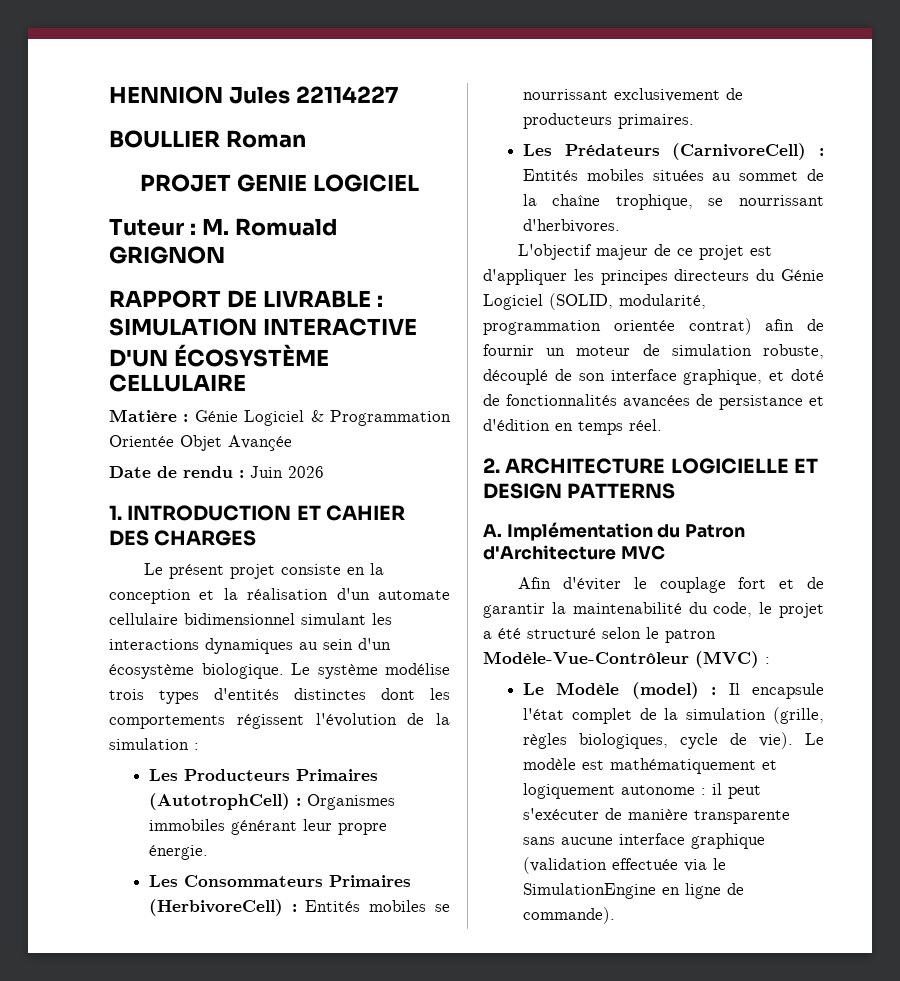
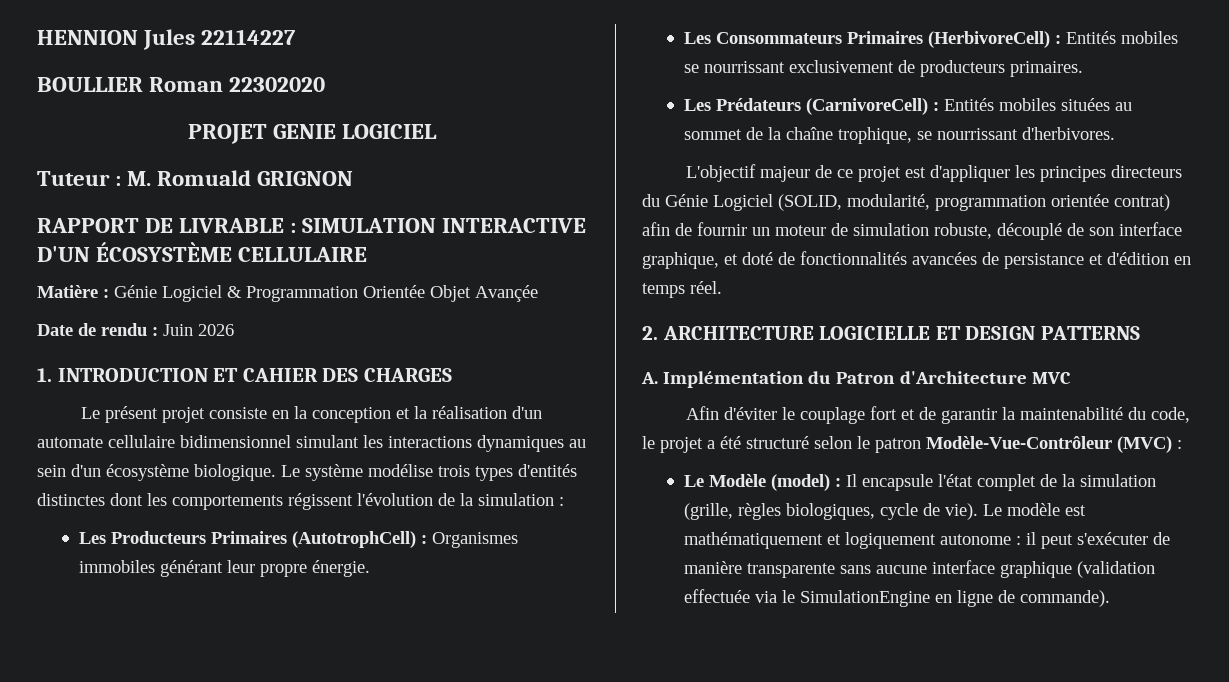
- BOULLIER Roman
+ BOULLIER Roman 22302020

